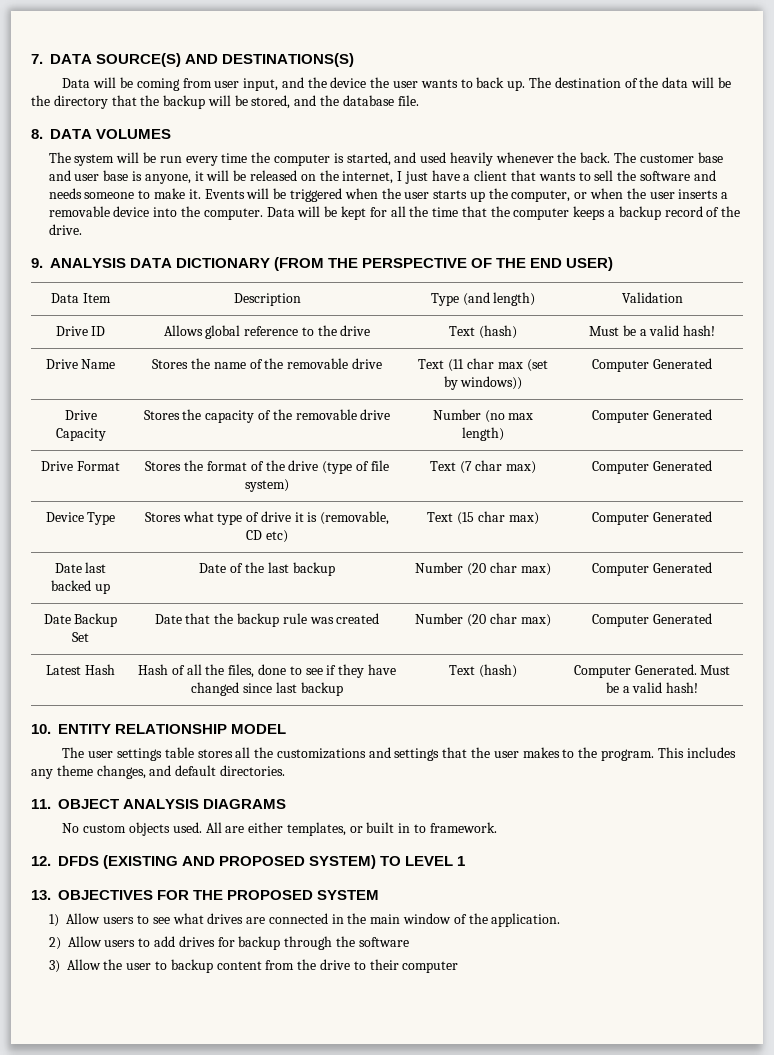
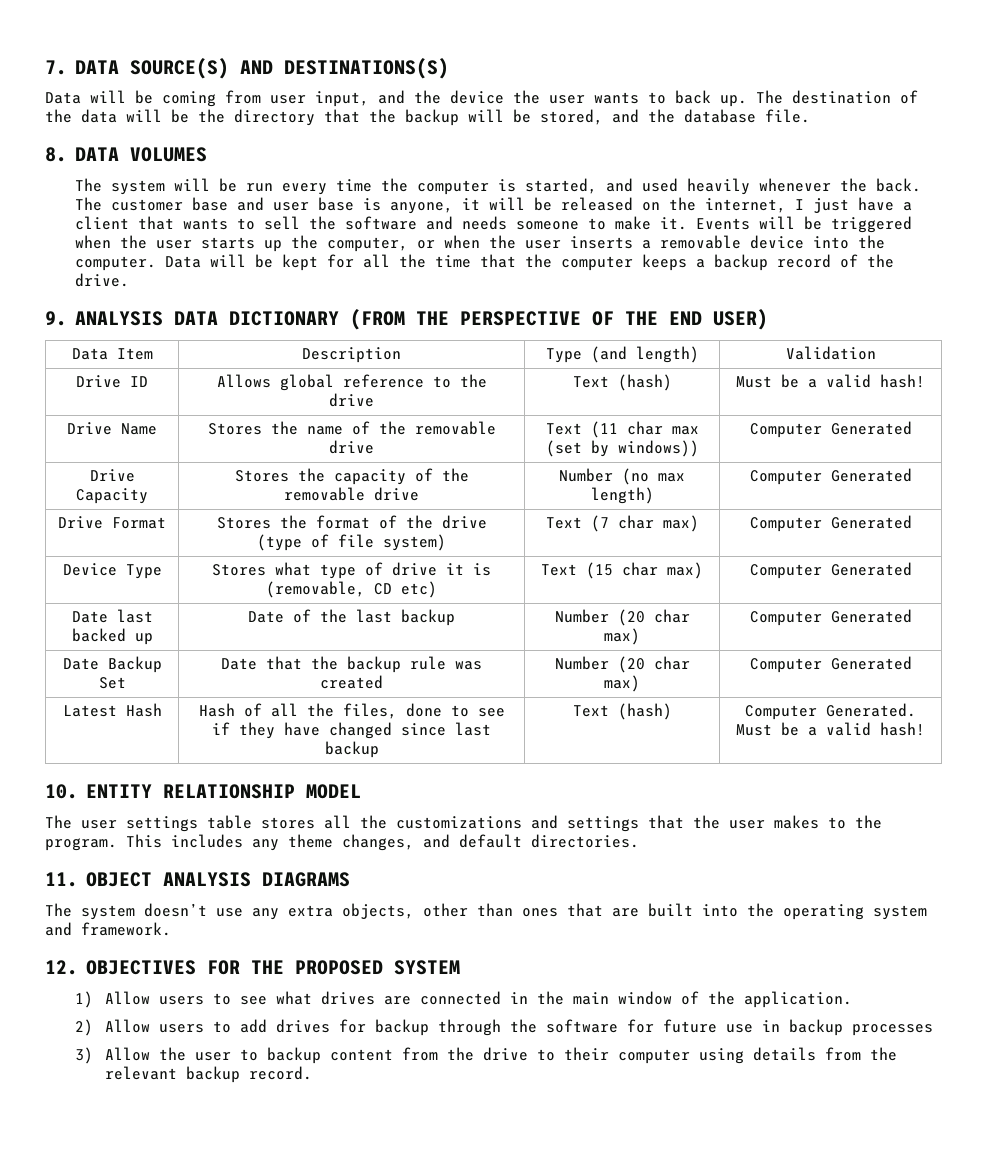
- No custom objects used. All are either templates, or built in to framework.
- 12. DFDS (EXISTING AND PROPOSED SYSTEM) TO LEVEL 1
- 13. OBJECTIVES FOR THE PROPOSED SYSTEM
+ The system doesn’t use any extra objects, other than ones that are built into the operating system and framework.
+ 12. OBJECTIVES FOR THE PROPOSED SYSTEM
- 2) Allow users to add drives for backup through the software
+ 2) Allow users to add drives for backup through the software for future use in backup processes
- 3) Allow the user to backup content from the drive to their computer
+ 3) Allow the user to backup content from the drive to their computer using details from the relevant backup record.

